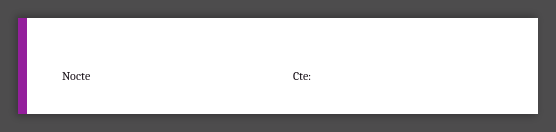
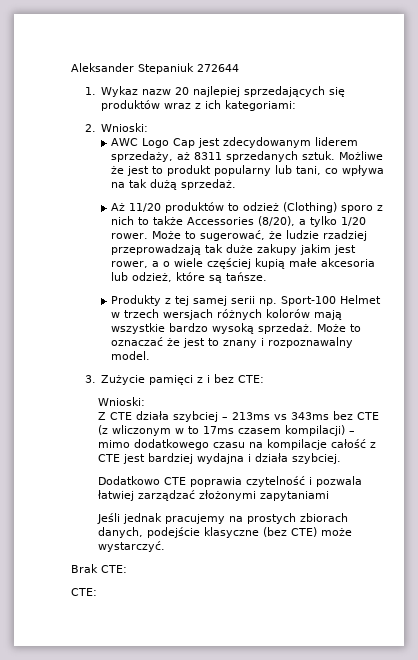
- Nocte
- Cte:
+ Aleksander Stepaniuk 272644
+ 1. Wykaz nazw 20 najlepiej sprzedających się produktów wraz z ich kategoriami:
+ 2. Wnioski:
+ AWC Logo Cap jest zdecydowanym liderem sprzedaży, aż 8311 sprzedanych sztuk. Możliwe że jest to produkt popularny lub tani, co wpływa na tak dużą sprzedaż.
+ Aż 11/20 produktów to odzież (Clothing) sporo z nich to także Accessories (8/20), a tylko 1/20 rower. Może to sugerować, że ludzie rzadziej przeprowadzają tak duże zakupy jakim jest rower, a o wiele częściej kupią małe akcesoria lub odzież, które są tańsze.
+ Produkty z tej samej serii np. Sport-100 Helmet w trzech wersjach różnych kolorów mają wszystkie bardzo wysoką sprzedaż. Może to oznaczać że jest to znany i rozpoznawalny model.
+ 3. Zużycie pamięci z i bez CTE:
+ Wnioski:
+ Z CTE działa szybciej – 213ms vs 343ms bez CTE (z wliczonym w to 17ms czasem kompilacji) – mimo dodatkowego czasu na kompilacje całość z CTE jest bardziej wydajna i działa szybciej.
+ Dodatkowo CTE poprawia czytelność i pozwala łatwiej zarządzać złożonymi zapytaniami
+ Jeśli jednak pracujemy na prostych zbiorach danych, podejście klasyczne (bez CTE) może wystarczyć.
+ Brak CTE:
+ CTE:

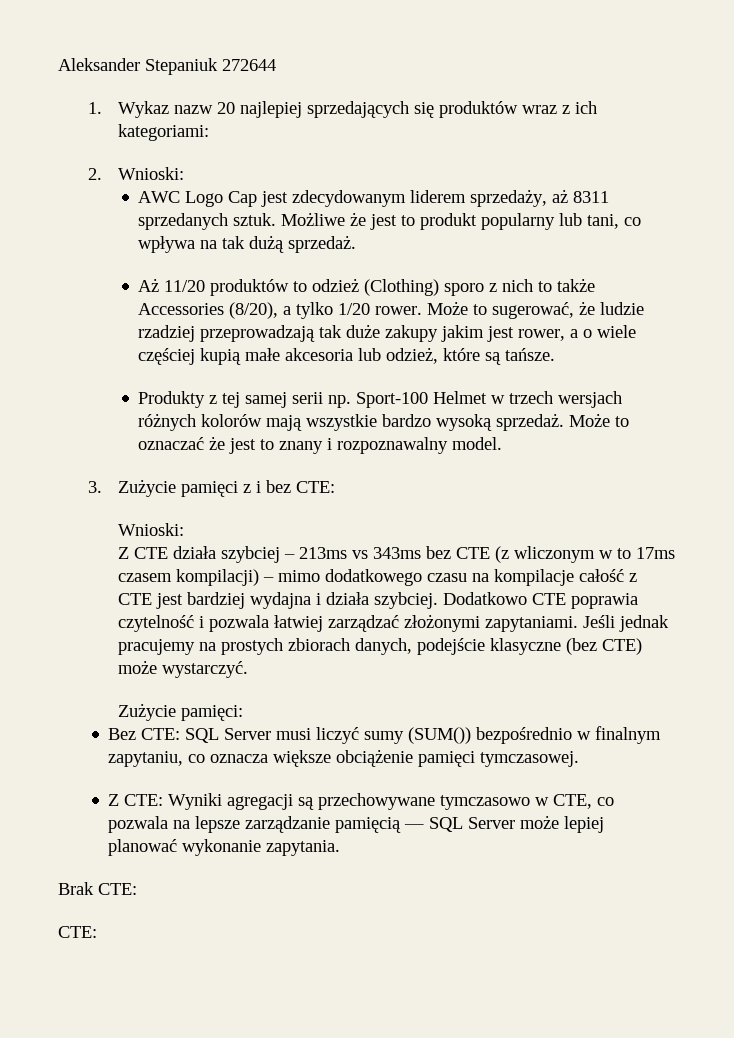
- Z CTE działa szybciej – 213ms vs 343ms bez CTE (z wliczonym w to 17ms czasem kompilacji) – mimo dodatkowego czasu na kompilacje całość z CTE jest bardziej wydajna i działa szybciej.
- Dodatkowo CTE poprawia czytelność i pozwala łatwiej zarządzać złożonymi zapytaniami
- Jeśli jednak pracujemy na prostych zbiorach danych, podejście klasyczne (bez CTE) może wystarczyć.
+ Z CTE działa szybciej – 213ms vs 343ms bez CTE (z wliczonym w to 17ms czasem kompilacji) – mimo dodatkowego czasu na kompilacje całość z CTE jest bardziej wydajna i działa szybciej. Dodatkowo CTE poprawia czytelność i pozwala łatwiej zarządzać złożonymi zapytaniami. Jeśli jednak pracujemy na prostych zbiorach danych, podejście klasyczne (bez CTE) może wystarczyć.
+ Zużycie pamięci:
+ Bez CTE: SQL Server musi liczyć sumy (SUM()) bezpośrednio w finalnym zapytaniu, co oznacza większe obciążenie pamięci tymczasowej.
+ Z CTE: Wyniki agregacji są przechowywane tymczasowo w CTE, co pozwala na lepsze zarządzanie pamięcią — SQL Server może lepiej planować wykonanie zapytania.

